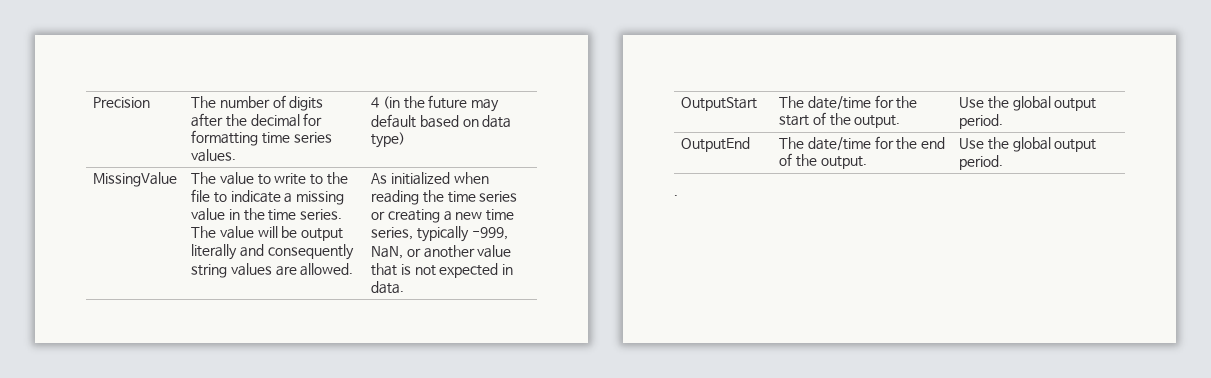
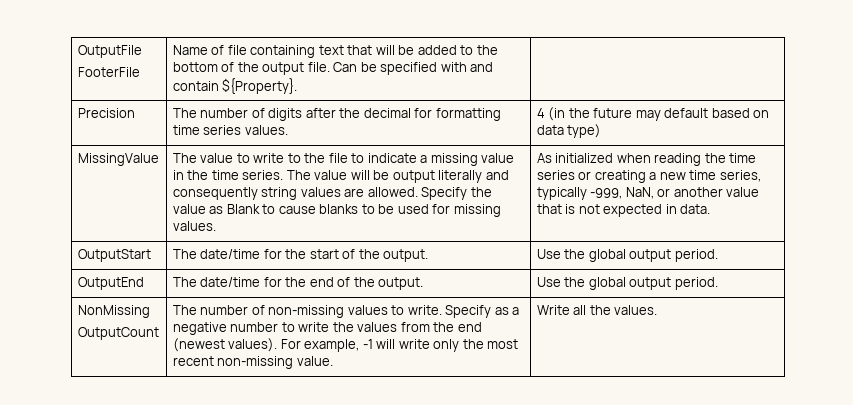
+ OutputFile
+ FooterFile | Name of file containing text that will be added to the bottom of the output file. Can be specified with and contain ${Property}. |
+ Specify the value as Blank to cause blanks to be used for missing values.
- .
+ NonMissing
+ OutputCount | The number of non-missing values to write. Specify as a negative number to write the values from the end (newest values). For example, -1 will write only the most recent non-missing value. | Write all the values.

